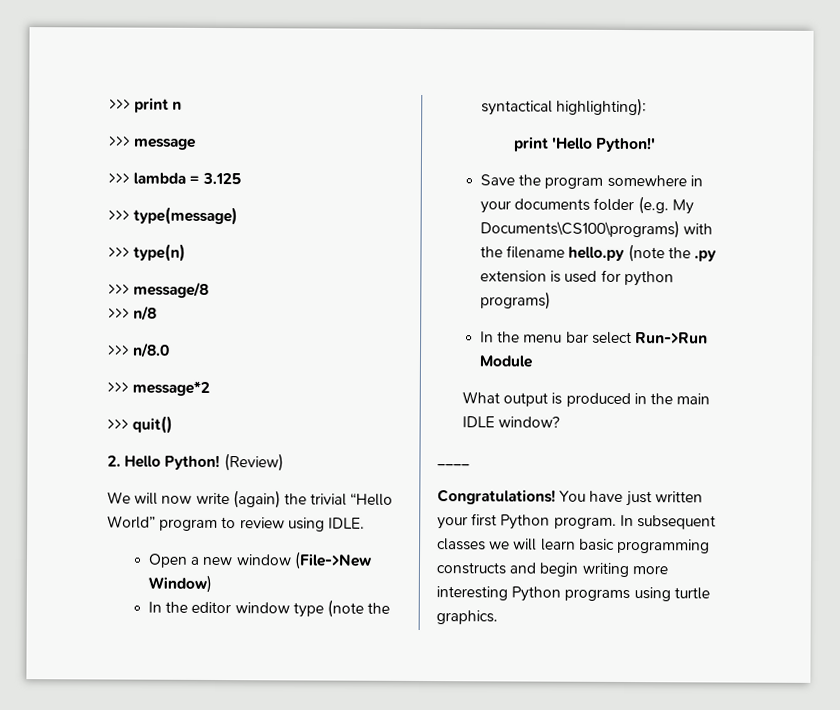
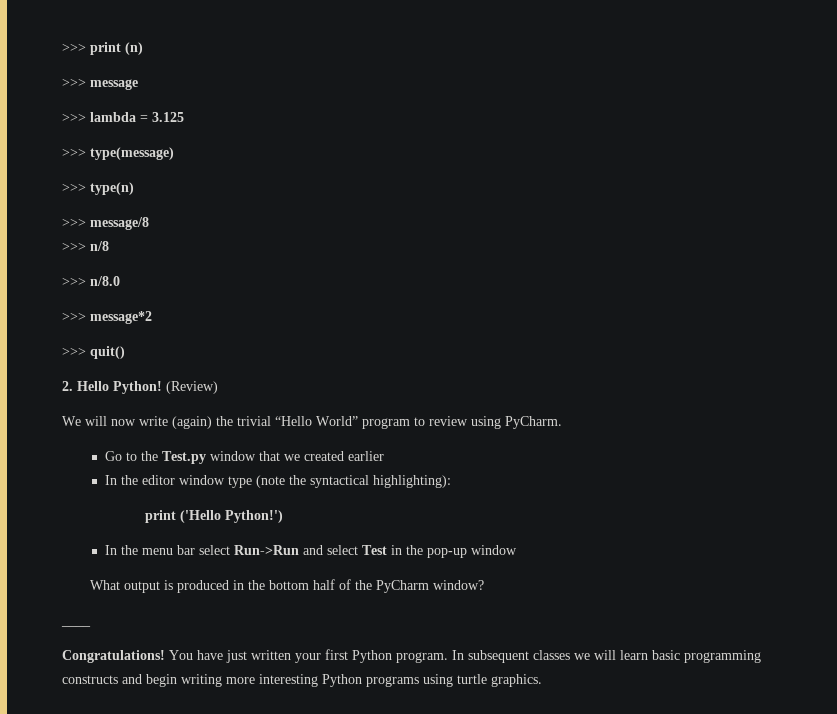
- >>> print n
+ >>> print (n)
- We will now write (again) the trivial “Hello World” program to review using IDLE.
- Open a new window (File->New Window)
+ We will now write (again) the trivial “Hello World” program to review using PyCharm.
+ Go to the Test.py window that we created earlier
- print 'Hello Python!'
- Save the program somewhere in your documents folder (e.g. My Documents\CS100\programs) with the filename hello.py (note the .py extension is used for python programs)
+ print ('Hello Python!')
- In the menu bar select Run->Run Module
+ In the menu bar select Run->Run and select Test in the pop-up window
- What output is produced in the main IDLE window?
+ What output is produced in the bottom half of the PyCharm window?

